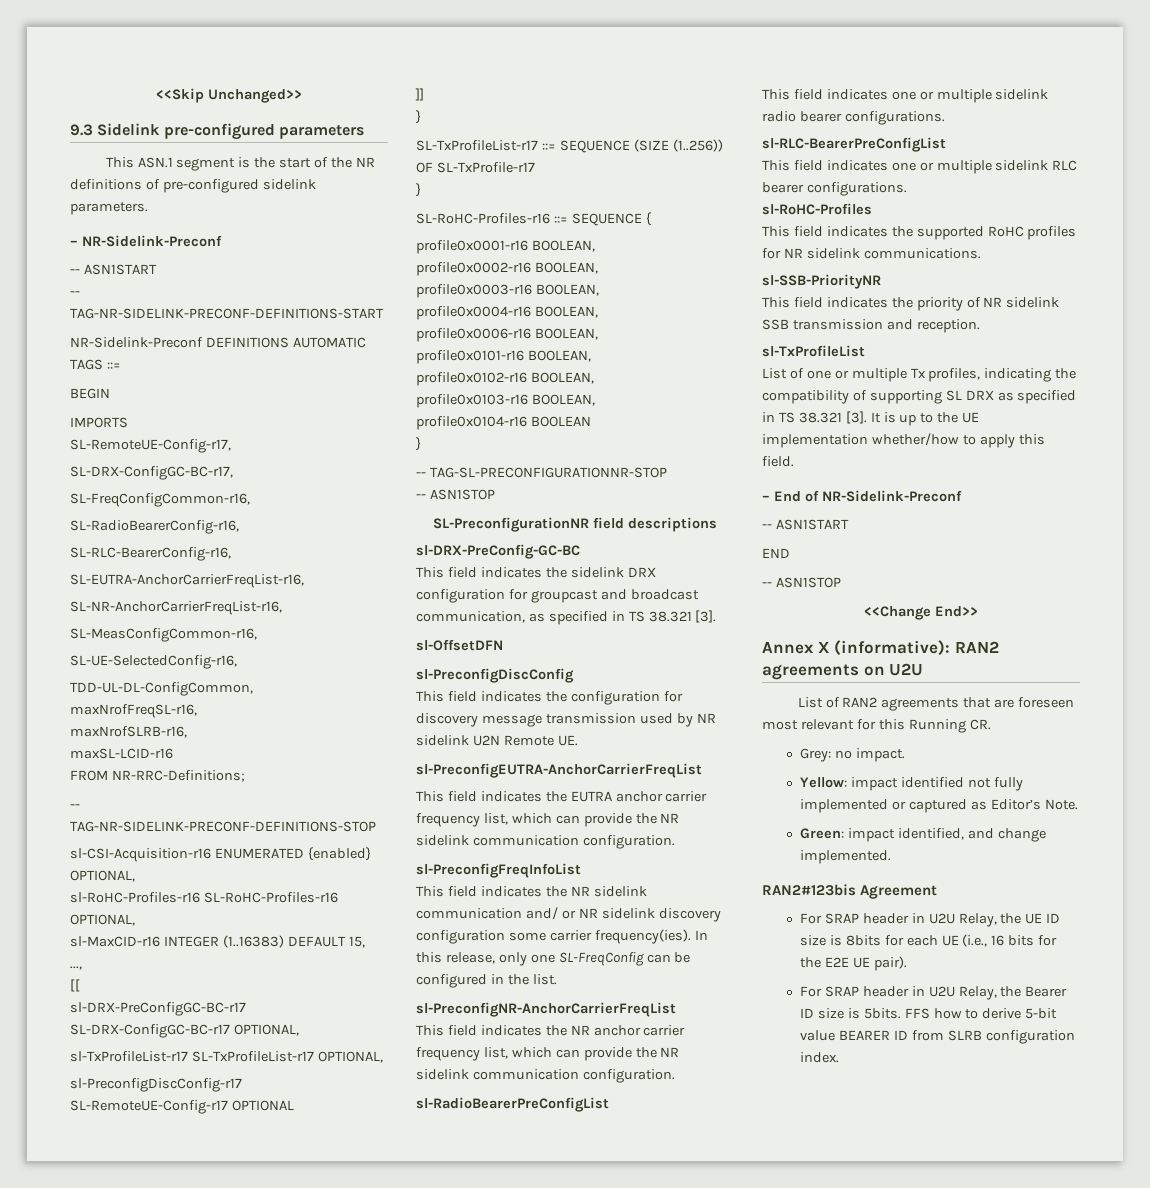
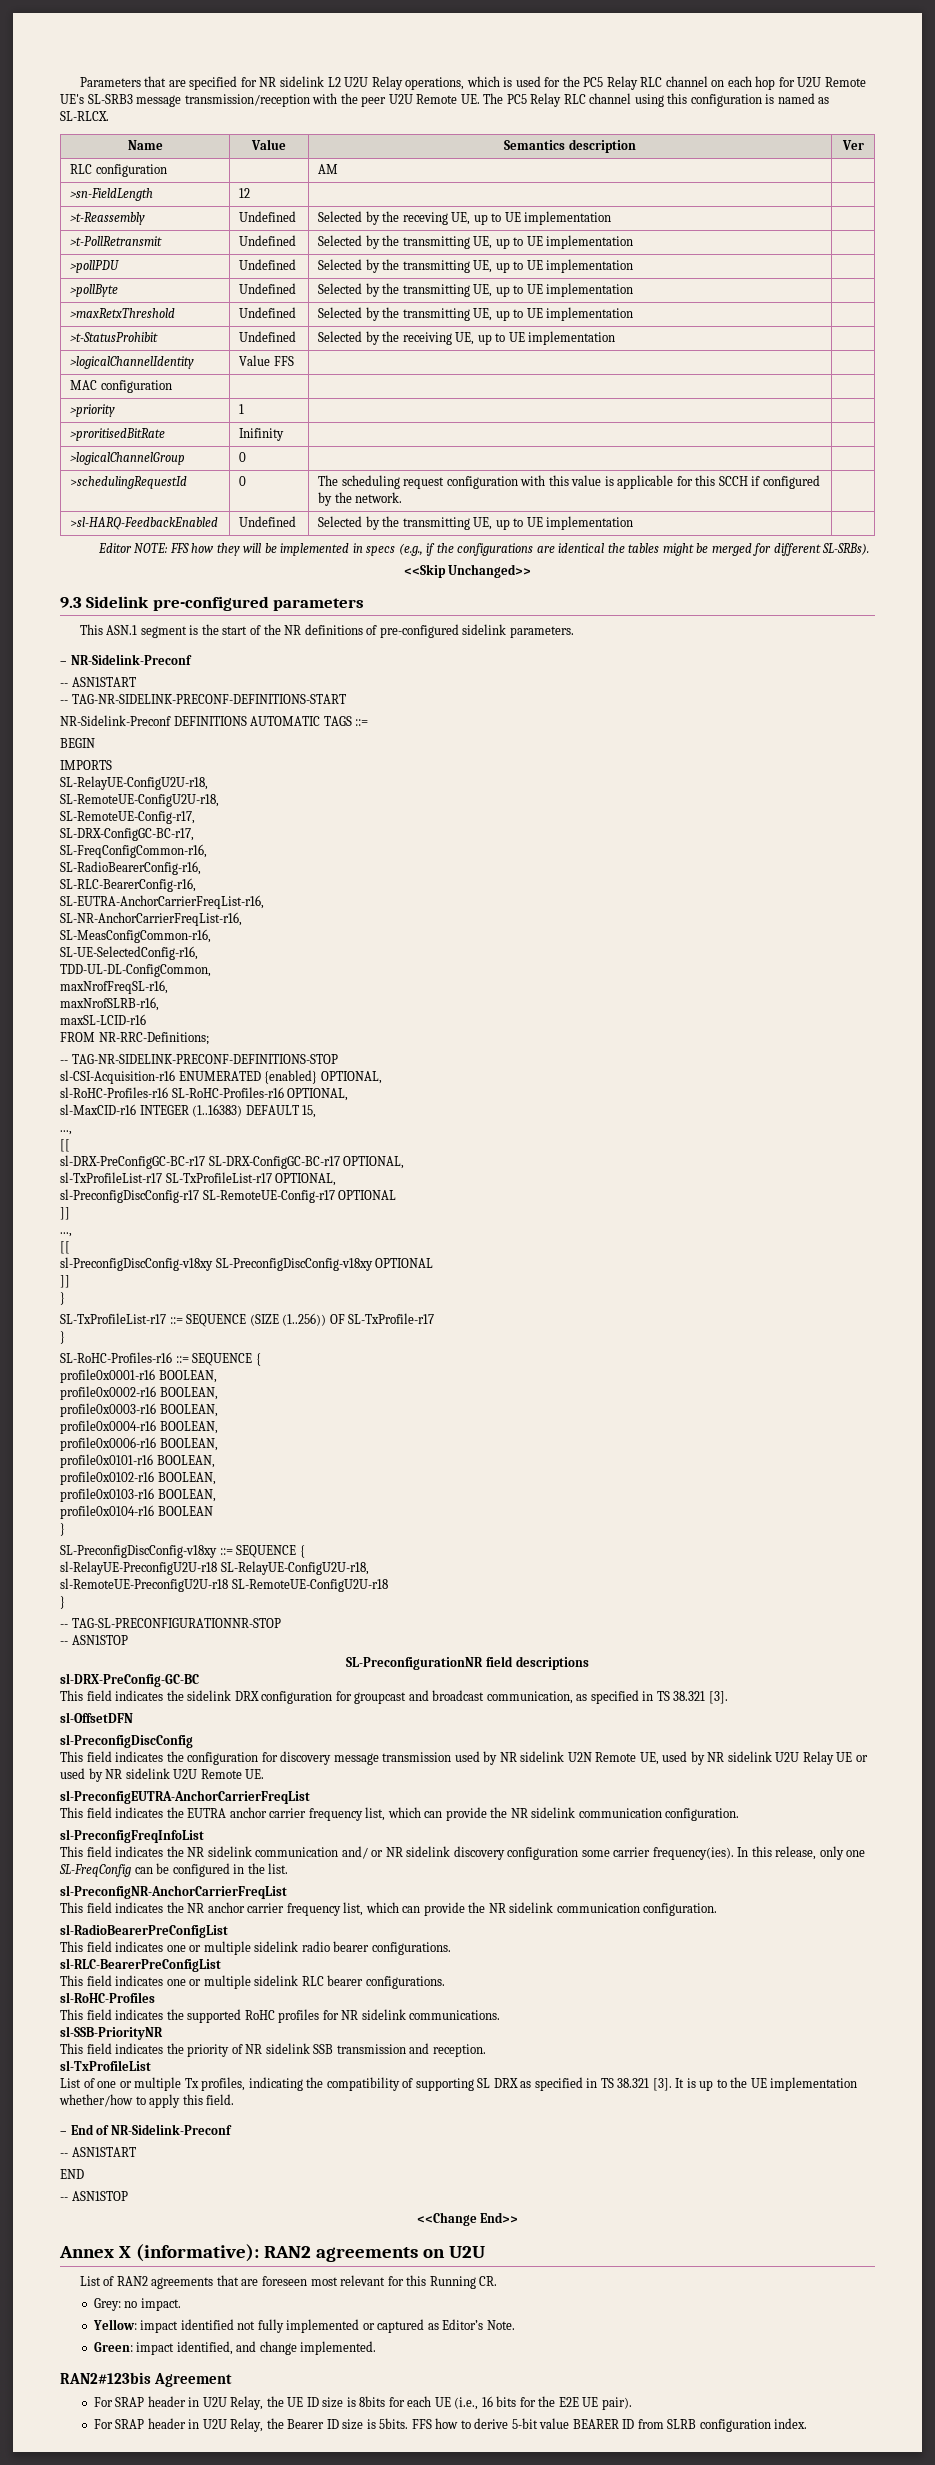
+ Parameters that are specified for NR sidelink L2 U2U Relay operations, which is used for the PC5 Relay RLC channel on each hop for U2U Remote UE's SL-SRB3 message transmission/reception with the peer U2U Remote UE. The PC5 Relay RLC channel using this configuration is named as SL-RLCX.
+ Name | Value | Semantics description | Ver
+ RLC configuration | | AM |
+ >sn-FieldLength | 12 | |
+ >t-Reassembly | Undefined | Selected by the receving UE, up to UE implementation |
+ >t-PollRetransmit | Undefined | Selected by the transmitting UE, up to UE implementation |
+ >pollPDU | Undefined | Selected by the transmitting UE, up to UE implementation |
+ >pollByte | Undefined | Selected by the transmitting UE, up to UE implementation |
+ >maxRetxThreshold | Undefined | Selected by the transmitting UE, up to UE implementation |
+ >t-StatusProhibit | Undefined | Selected by the receiving UE, up to UE implementation |
+ >logicalChannelIdentity | Value FFS | |
+ MAC configuration | | |
+ >priority | 1 | |
+ >proritisedBitRate | Inifinity | |
+ >logicalChannelGroup | 0 | |
+ >schedulingRequestId | 0 | The scheduling request configuration with this value is applicable for this SCCH if configured by the network. |
+ >sl-HARQ-FeedbackEnabled | Undefined | Selected by the transmitting UE, up to UE implementation |
+ Editor NOTE: FFS how they will be implemented in specs (e.g., if the configurations are identical the tables might be merged for different SL-SRBs).
  IMPORTS
+ SL-RelayUE-ConfigU2U-r18,
+ SL-RemoteUE-ConfigU2U-r18,
  sl-PreconfigDiscConfig-r17 SL-RemoteUE-Config-r17 OPTIONAL
+ ]]
+ ...,
+ [[
+ sl-PreconfigDiscConfig-v18xy SL-PreconfigDiscConfig-v18xy OPTIONAL
+ SL-PreconfigDiscConfig-v18xy ::= SEQUENCE {
+ sl-RelayUE-PreconfigU2U-r18 SL-RelayUE-ConfigU2U-r18,
+ sl-RemoteUE-PreconfigU2U-r18 SL-RemoteUE-ConfigU2U-r18
+ }
- This field indicates the configuration for discovery message transmission used by NR sidelink U2N Remote UE.
+ This field indicates the configuration for discovery message transmission used by NR sidelink U2N Remote UE, used by NR sidelink U2U Relay UE or used by NR sidelink U2U Remote UE.

